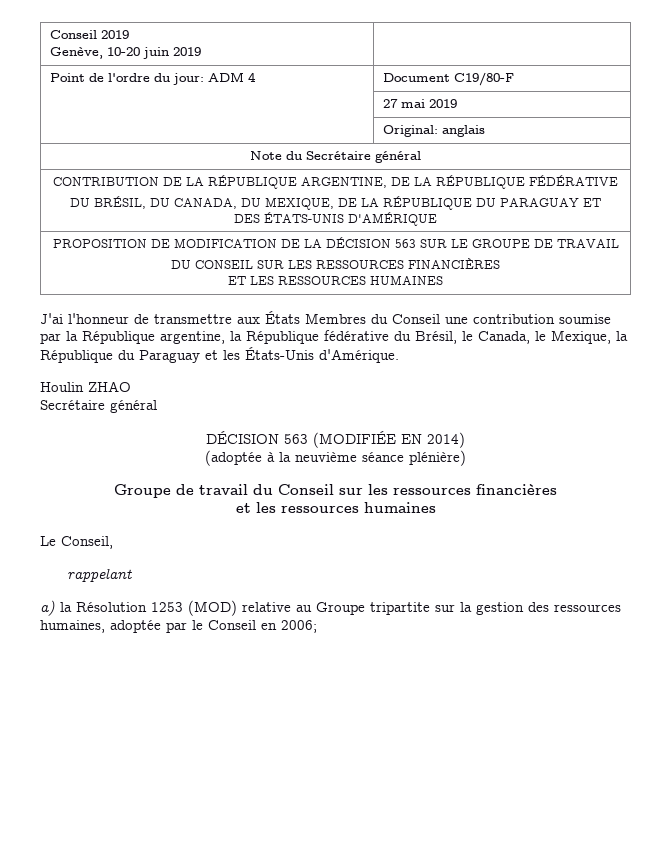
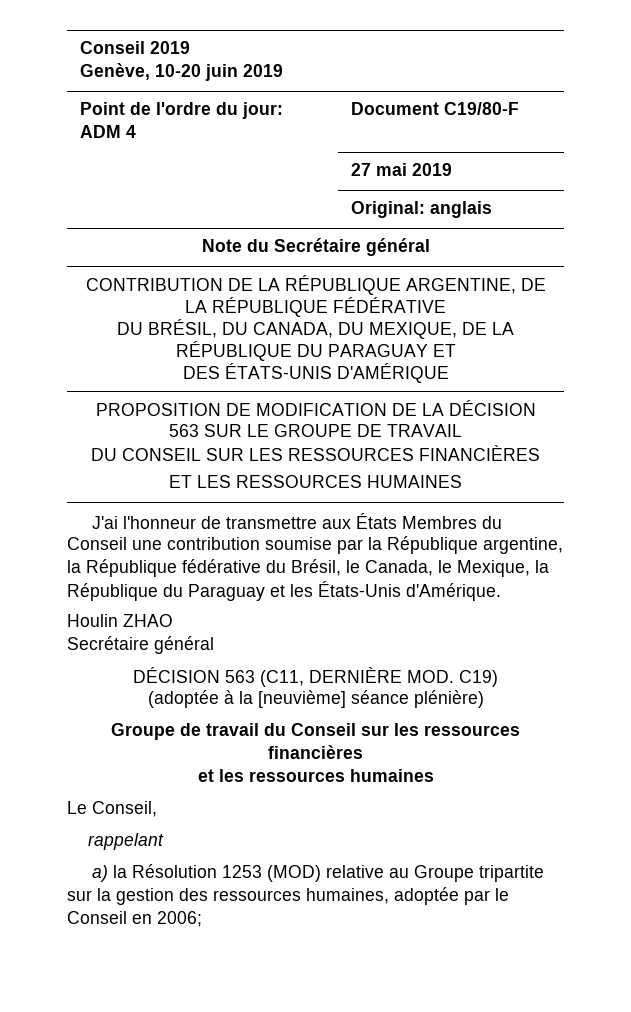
- DÉCISION 563 (MODIFIÉE EN 2014)
+ DÉCISION 563 (C11, DERNIÈRE MOD. C19)
- (adoptée à la neuvième séance plénière)
+ (adoptée à la [neuvième] séance plénière)

